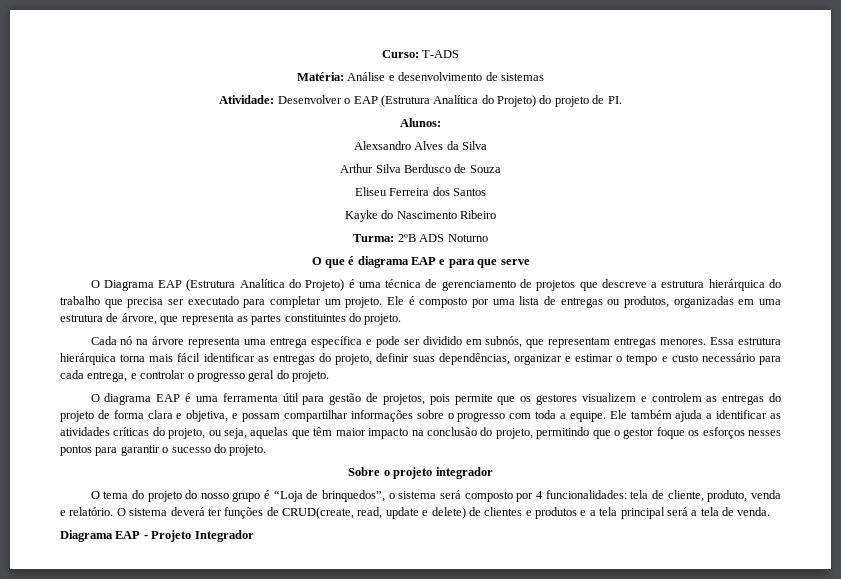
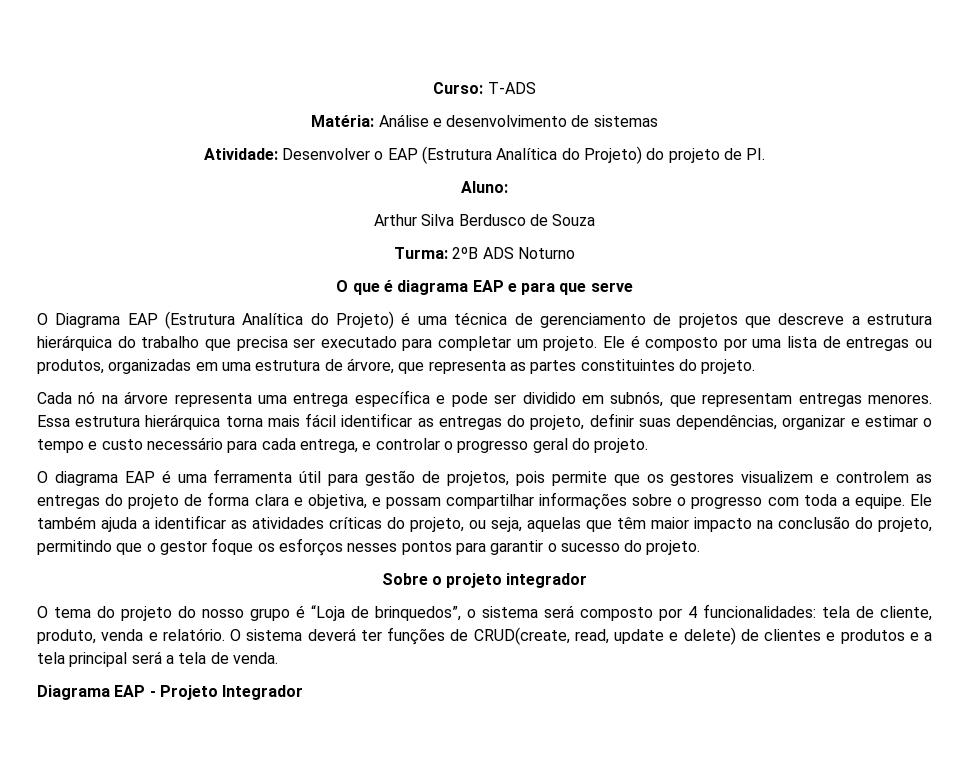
- Alunos:
- Alexsandro Alves da Silva
+ Aluno:
- Eliseu Ferreira dos Santos
- Kayke do Nascimento Ribeiro

